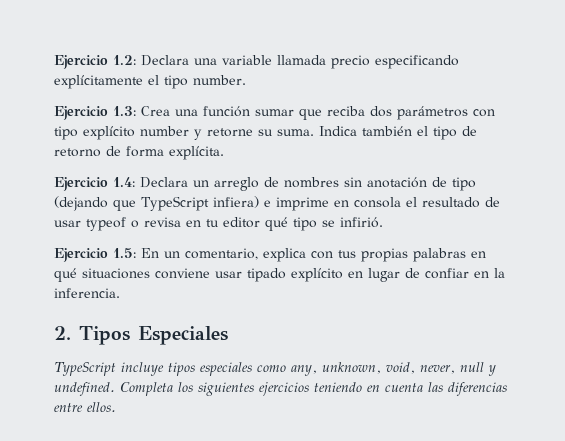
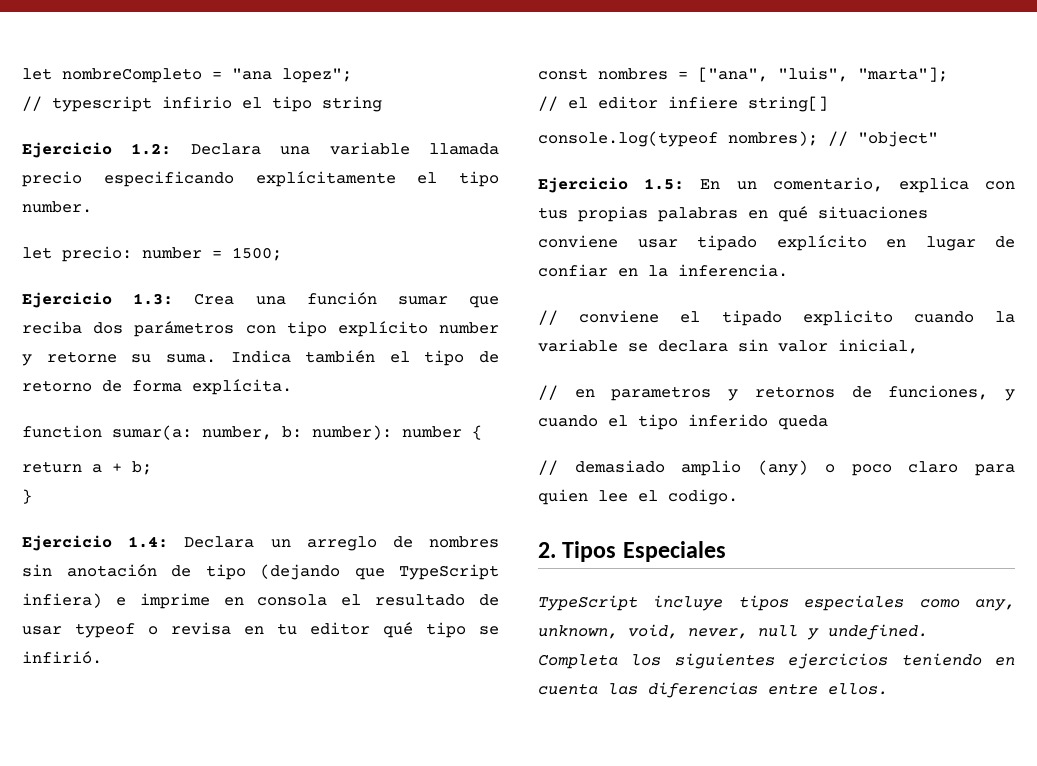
+ let nombreCompleto = "ana lopez";
+ // typescript infirio el tipo string
+ let precio: number = 1500;
+ function sumar(a: number, b: number): number {
+ return a + b;
+ }
+ const nombres = ["ana", "luis", "marta"];
+ // el editor infiere string[]
+ console.log(typeof nombres); // "object"
+ // conviene el tipado explicito cuando la variable se declara sin valor inicial,
+ // en parametros y retornos de funciones, y cuando el tipo inferido queda
+ // demasiado amplio (any) o poco claro para quien lee el codigo.

